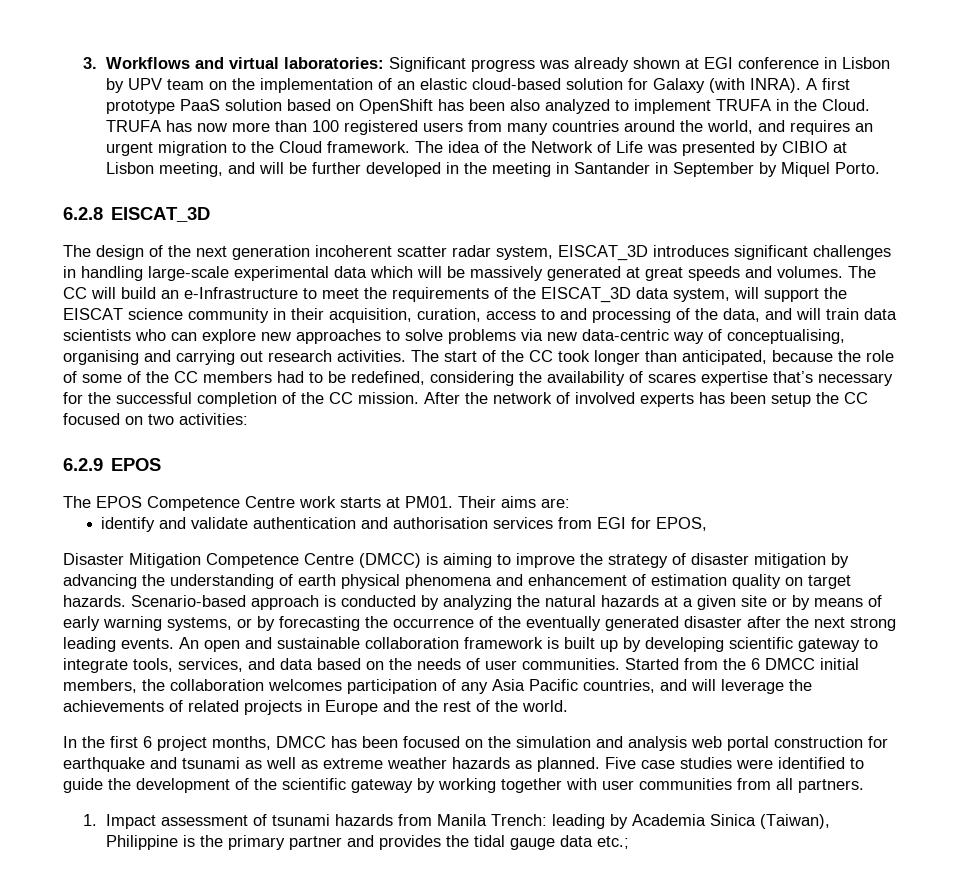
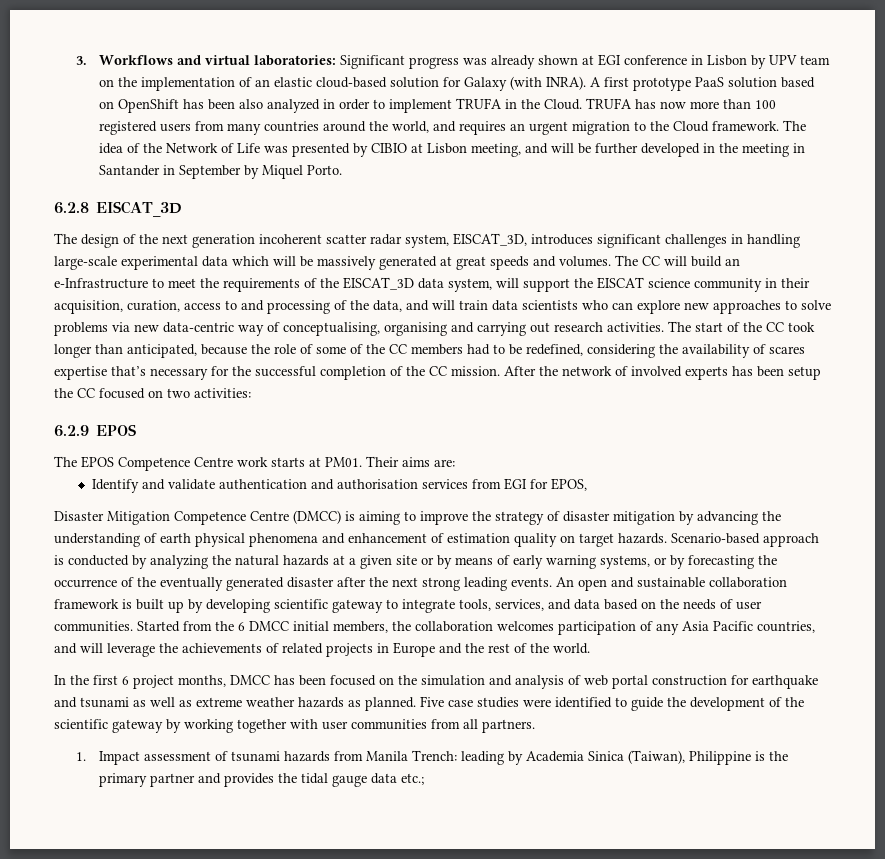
- A first prototype PaaS solution based on OpenShift has been also analyzed to implement TRUFA in the Cloud.
+ A first prototype PaaS solution based on OpenShift has been also analyzed in order to implement TRUFA in the Cloud.
- The design of the next generation incoherent scatter radar system, EISCAT_3D introduces significant challenges in handling large-scale experimental data which will be massively generated at great speeds and volumes.
+ The design of the next generation incoherent scatter radar system, EISCAT_3D, introduces significant challenges in handling large-scale experimental data which will be massively generated at great speeds and volumes.
- identify and validate authentication and authorisation services from EGI for EPOS,
+ Identify and validate authentication and authorisation services from EGI for EPOS,
- In the first 6 project months, DMCC has been focused on the simulation and analysis web portal construction for earthquake and tsunami as well as extreme weather hazards as planned.
+ In the first 6 project months, DMCC has been focused on the simulation and analysis of web portal construction for earthquake and tsunami as well as extreme weather hazards as planned.

